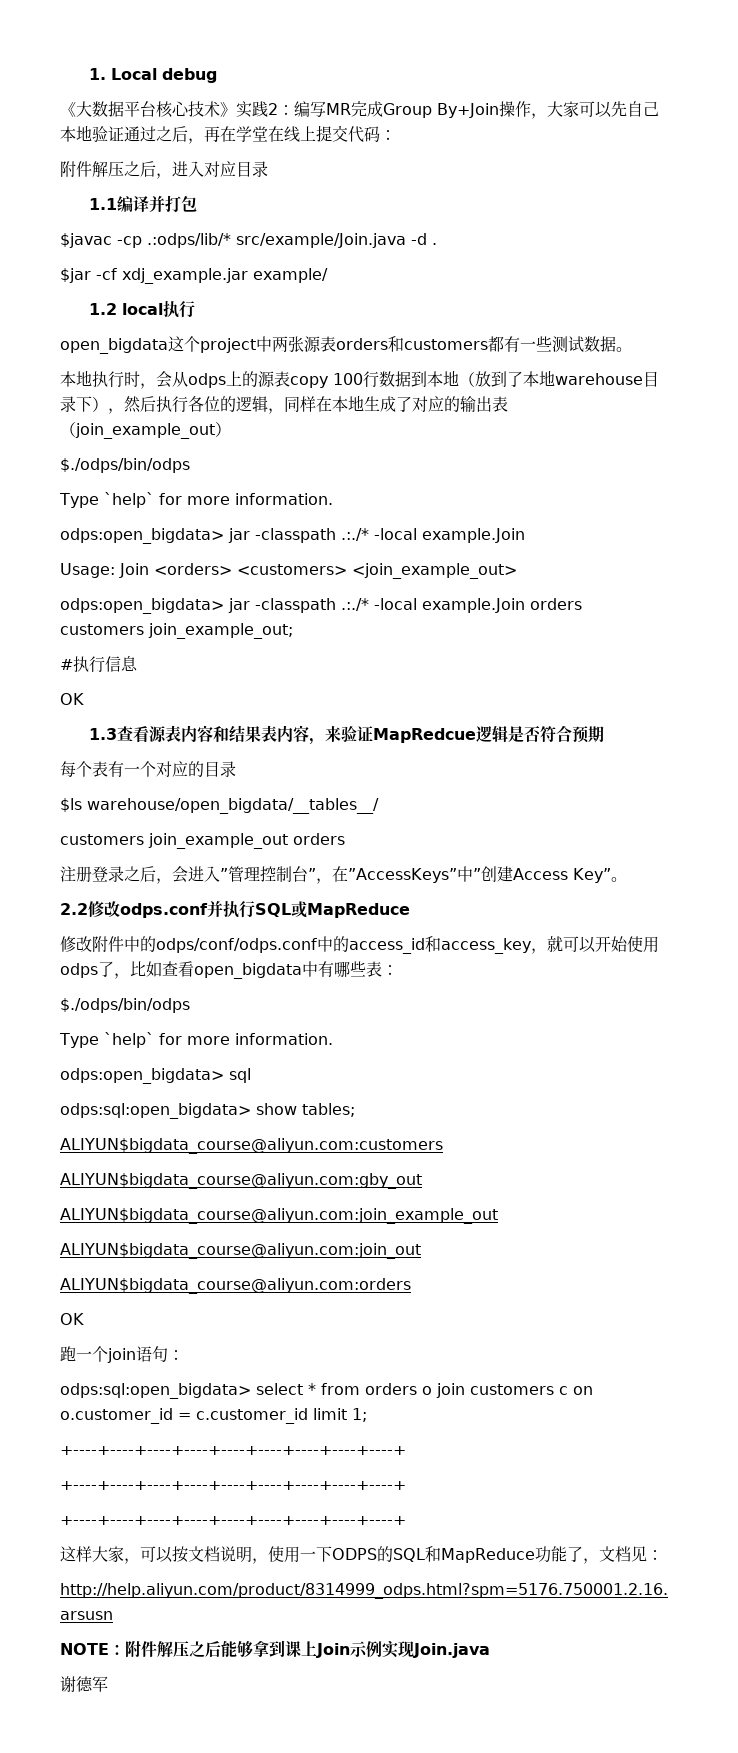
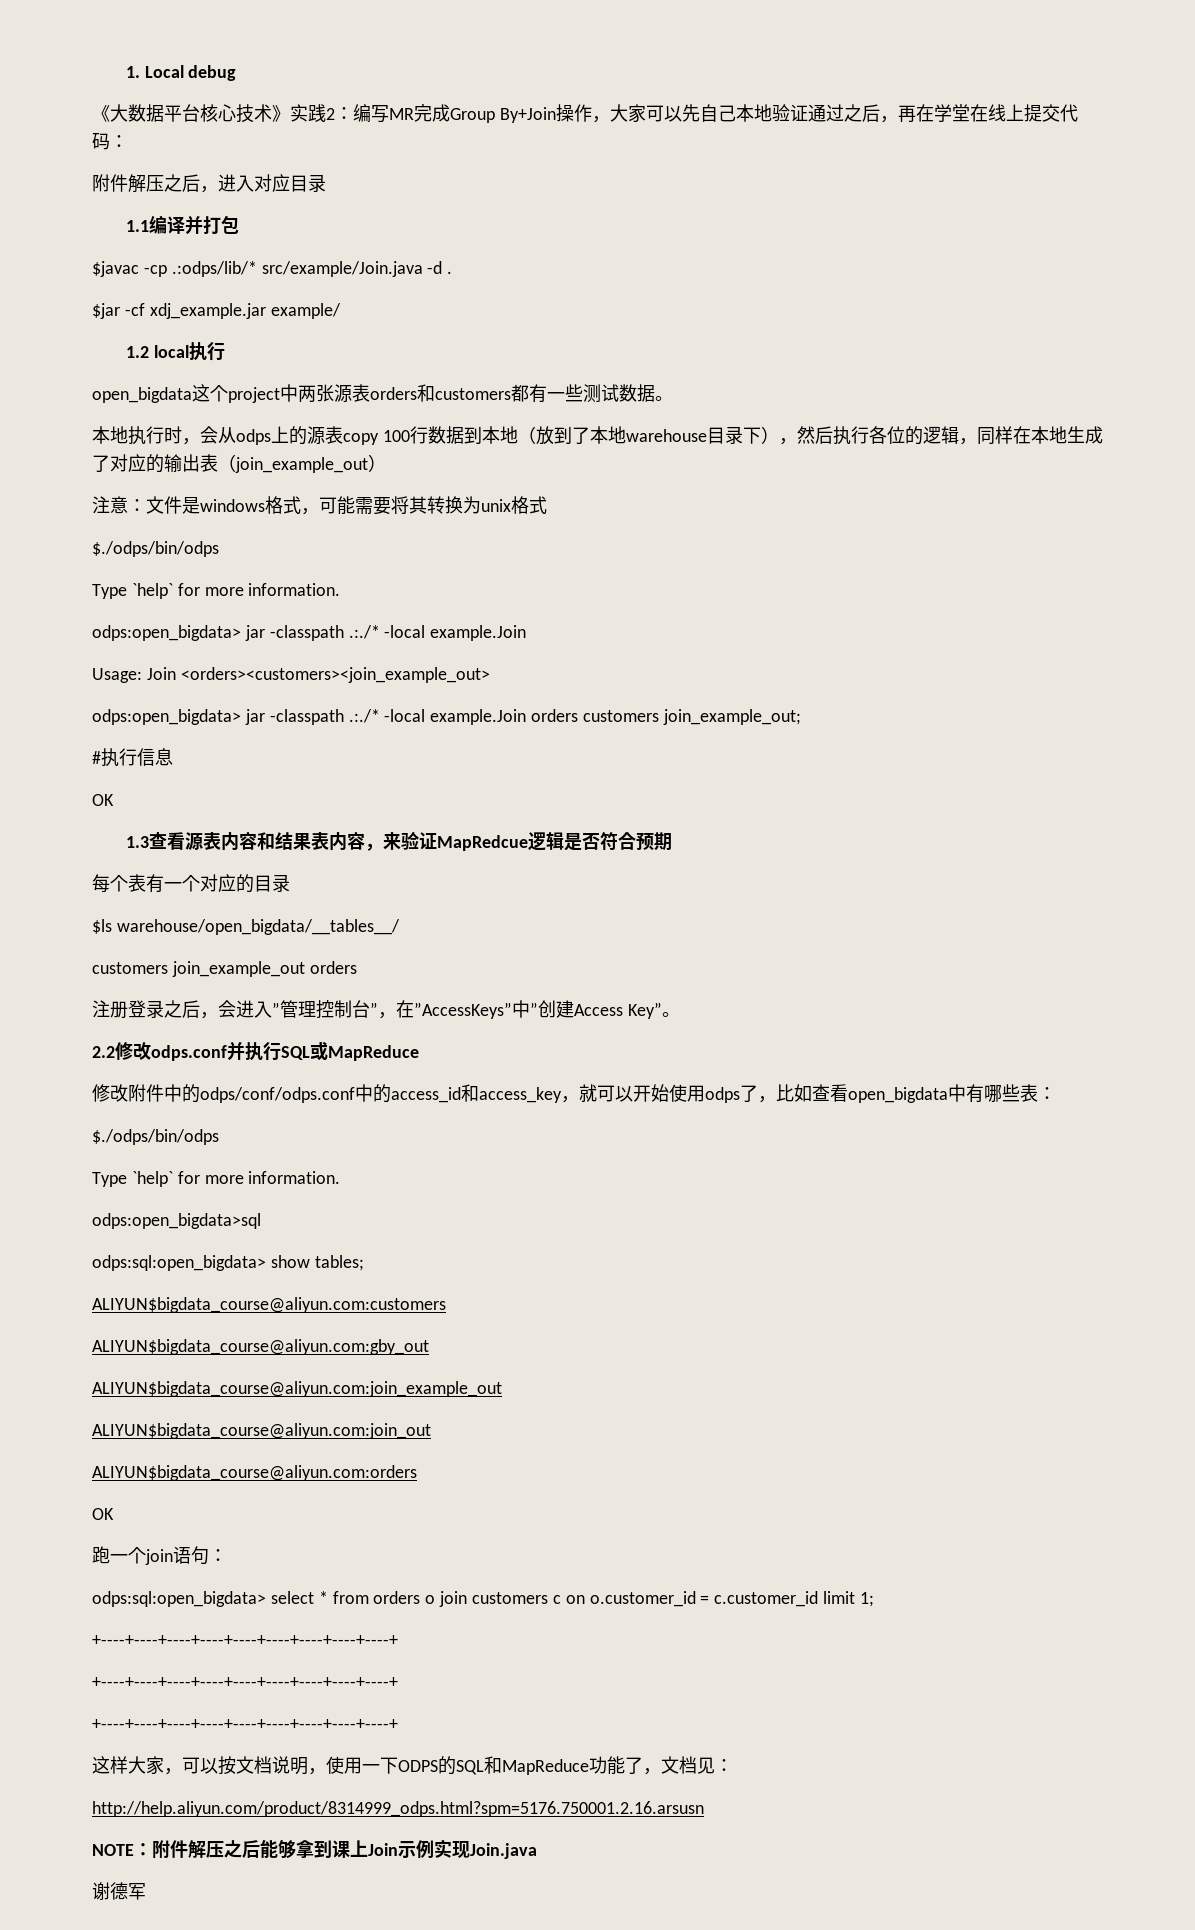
+ 注意：文件是windows格式，可能需要将其转换为unix格式
- Usage: Join <orders> <customers> <join_example_out>
+ Usage: Join <orders><customers><join_example_out>
- odps:open_bigdata> sql
+ odps:open_bigdata>sql

